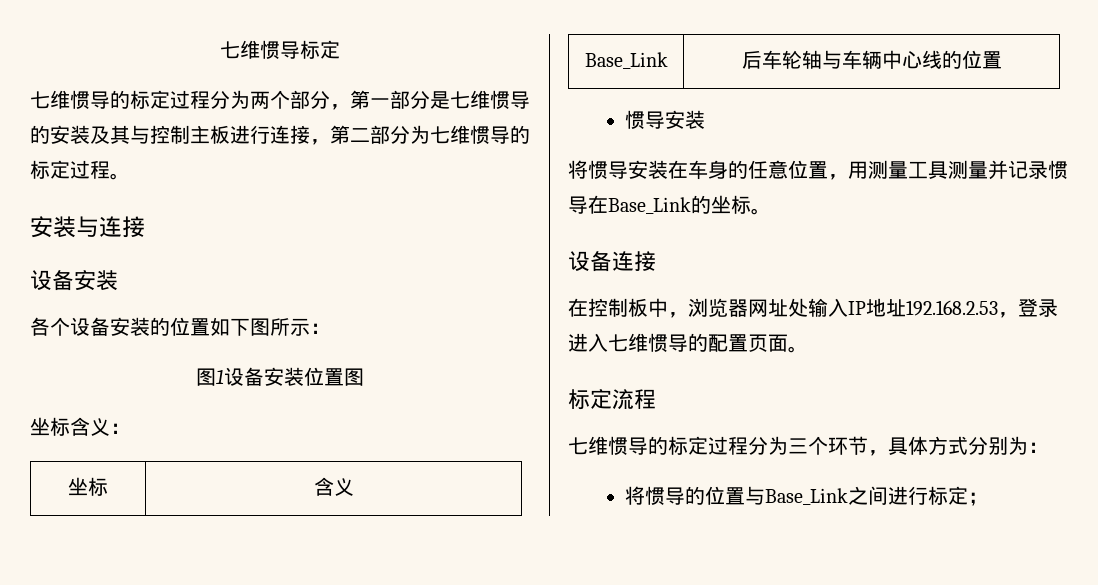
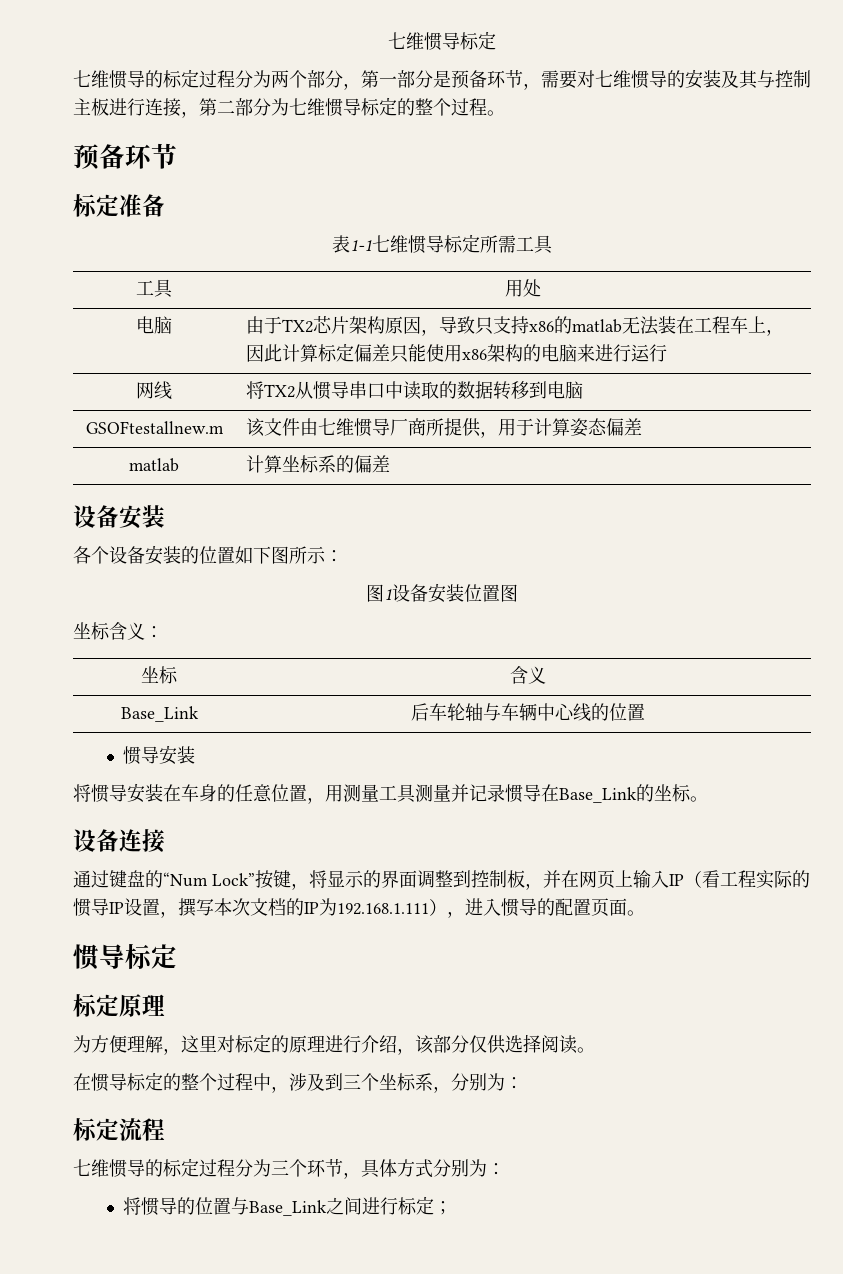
- 七维惯导的标定过程分为两个部分，第一部分是七维惯导的安装及其与控制主板进行连接，第二部分为七维惯导的标定过程。
- 安装与连接
+ 七维惯导的标定过程分为两个部分，第一部分是预备环节，需要对七维惯导的安装及其与控制主板进行连接，第二部分为七维惯导标定的整个过程。
+ 预备环节
+ 标定准备
+ 表1-1七维惯导标定所需工具
+ 工具 | 用处
+ 电脑 | 由于TX2芯片架构原因，导致只支持x86的matlab无法装在工程车上，因此计算标定偏差只能使用x86架构的电脑来进行运行
+ 网线 | 将TX2从惯导串口中读取的数据转移到电脑
+ GSOFtestallnew.m | 该文件由七维惯导厂商所提供，用于计算姿态偏差
+ matlab | 计算坐标系的偏差
- 在控制板中，浏览器网址处输入IP地址192.168.2.53，登录进入七维惯导的配置页面。
+ 通过键盘的“Num Lock”按键，将显示的界面调整到控制板，并在网页上输入IP（看工程实际的惯导IP设置，撰写本次文档的IP为192.168.1.111），进入惯导的配置页面。
+ 惯导标定
+ 标定原理
+ 为方便理解，这里对标定的原理进行介绍，该部分仅供选择阅读。
+ 在惯导标定的整个过程中，涉及到三个坐标系，分别为：

